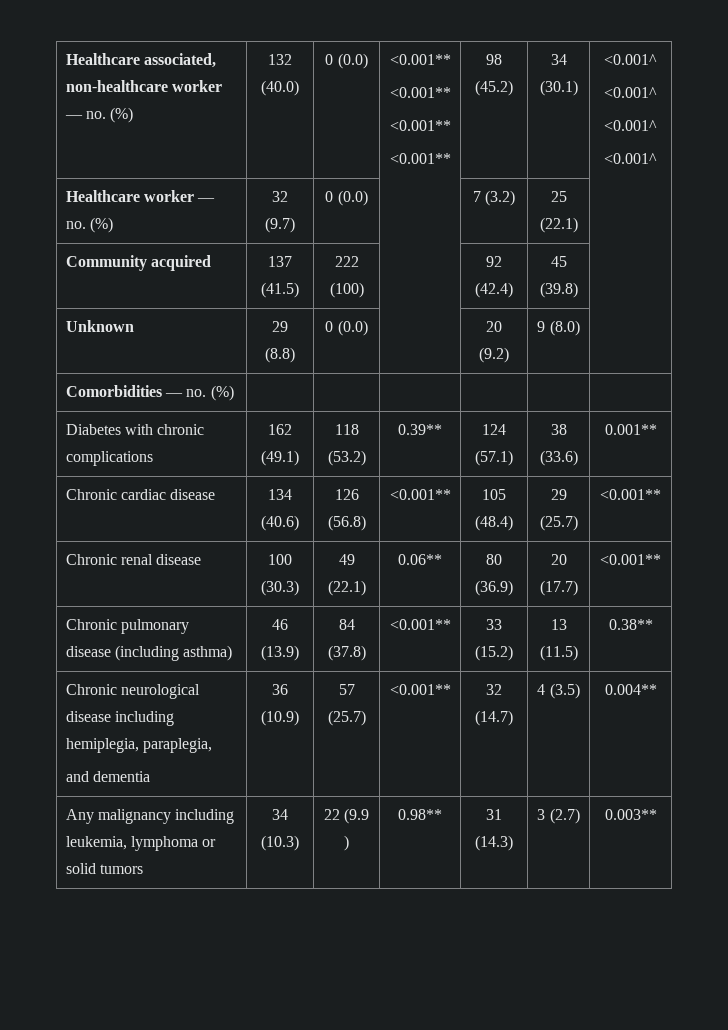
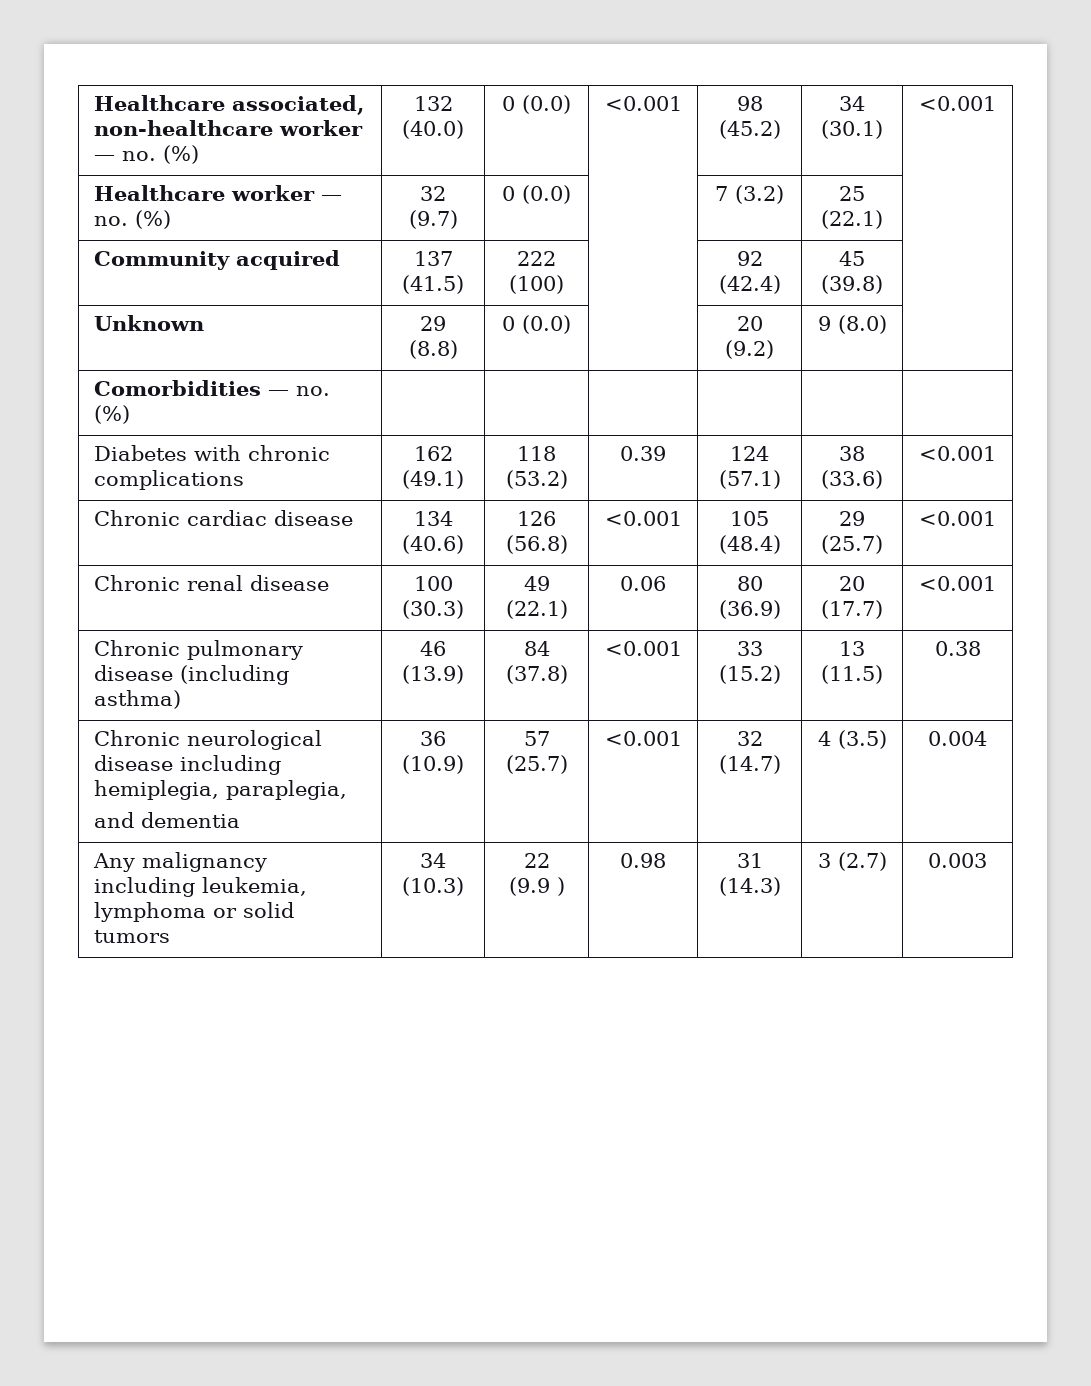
- Healthcare associated, non-healthcare worker — no. (%) | 132 (40.0) | 0 (0.0) | <0.001**
- <0.001**
- <0.001**
- <0.001** | 98 (45.2) | 34 (30.1) | <0.001^
- <0.001^
- <0.001^
- <0.001^
+ Healthcare associated, non-healthcare worker — no. (%) | 132 (40.0) | 0 (0.0) | <0.001 | 98 (45.2) | 34 (30.1) | <0.001
- Diabetes with chronic complications | 162 (49.1) | 118 (53.2) | 0.39** | 124 (57.1) | 38 (33.6) | 0.001**
+ Diabetes with chronic complications | 162 (49.1) | 118 (53.2) | 0.39 | 124 (57.1) | 38 (33.6) | <0.001
- Chronic cardiac disease | 134 (40.6) | 126 (56.8) | <0.001** | 105 (48.4) | 29 (25.7) | <0.001**
+ Chronic cardiac disease | 134 (40.6) | 126 (56.8) | <0.001 | 105 (48.4) | 29 (25.7) | <0.001
- Chronic renal disease | 100 (30.3) | 49 (22.1) | 0.06** | 80 (36.9) | 20 (17.7) | <0.001**
+ Chronic renal disease | 100 (30.3) | 49 (22.1) | 0.06 | 80 (36.9) | 20 (17.7) | <0.001
- Chronic pulmonary disease (including asthma) | 46 (13.9) | 84 (37.8) | <0.001** | 33 (15.2) | 13 (11.5) | 0.38**
+ Chronic pulmonary disease (including asthma) | 46 (13.9) | 84 (37.8) | <0.001 | 33 (15.2) | 13 (11.5) | 0.38
  Chronic neurological disease including hemiplegia, paraplegia,
- and dementia | 36 (10.9) | 57 (25.7) | <0.001** | 32 (14.7) | 4 (3.5) | 0.004**
+ and dementia | 36 (10.9) | 57 (25.7) | <0.001 | 32 (14.7) | 4 (3.5) | 0.004
- Any malignancy including leukemia, lymphoma or solid tumors | 34 (10.3) | 22 (9.9 ) | 0.98** | 31 (14.3) | 3 (2.7) | 0.003**
+ Any malignancy including leukemia, lymphoma or solid tumors | 34 (10.3) | 22 (9.9 ) | 0.98 | 31 (14.3) | 3 (2.7) | 0.003

